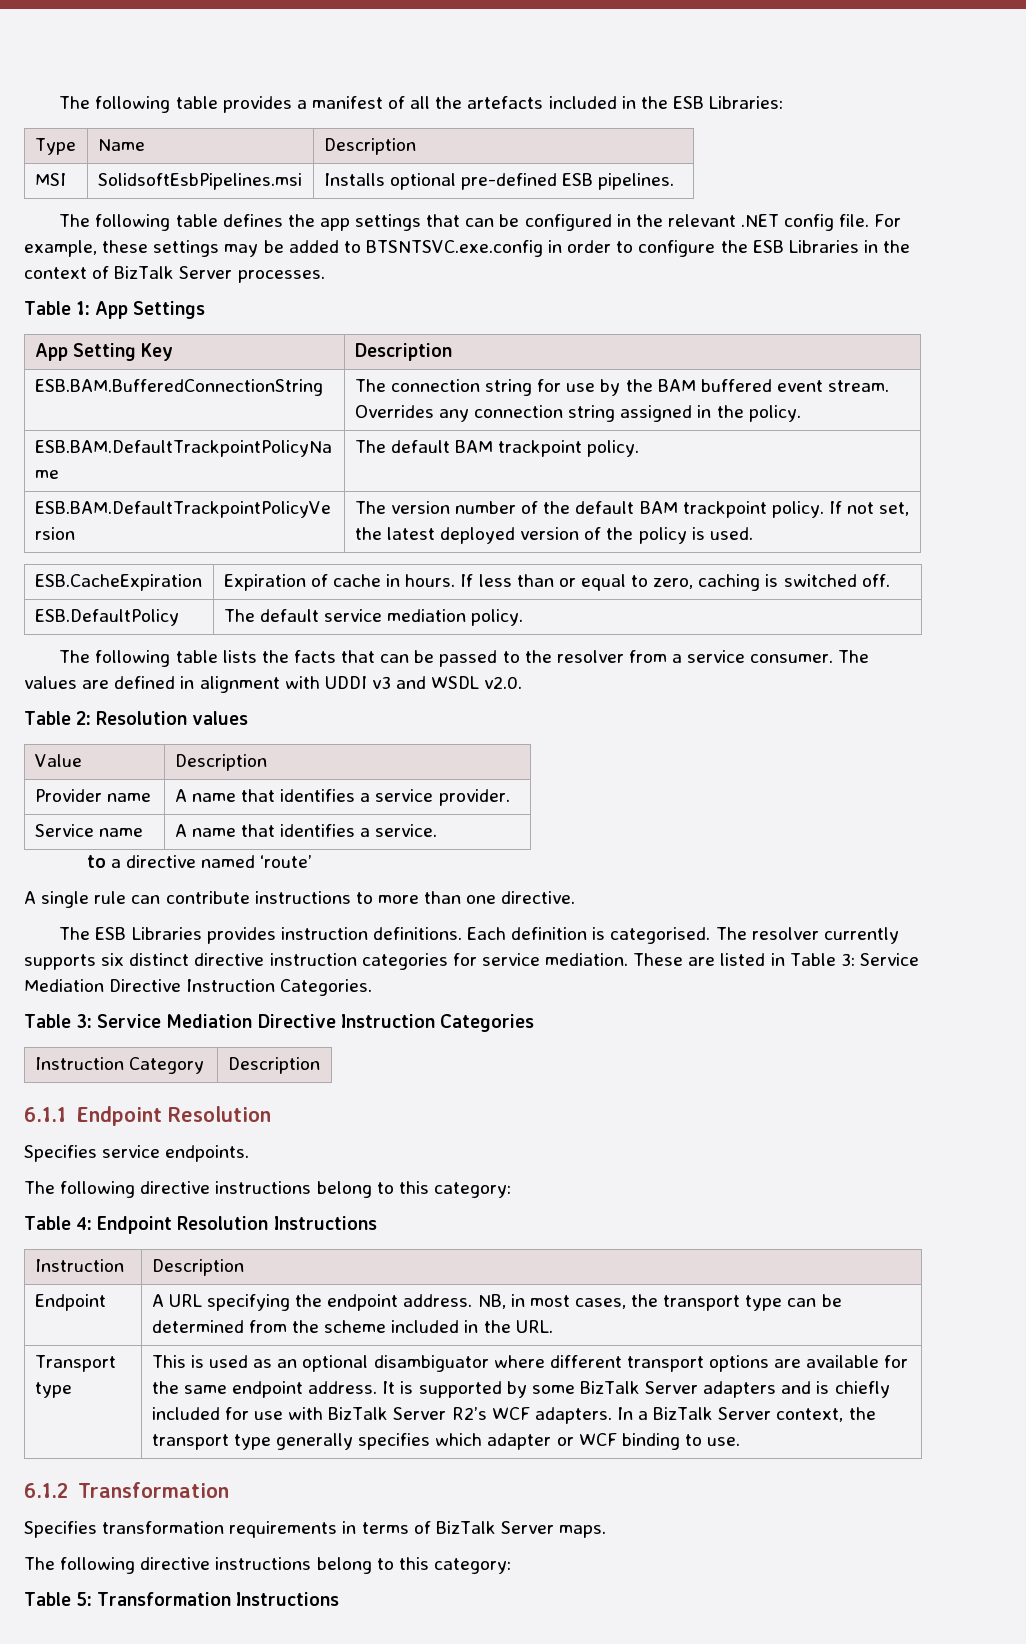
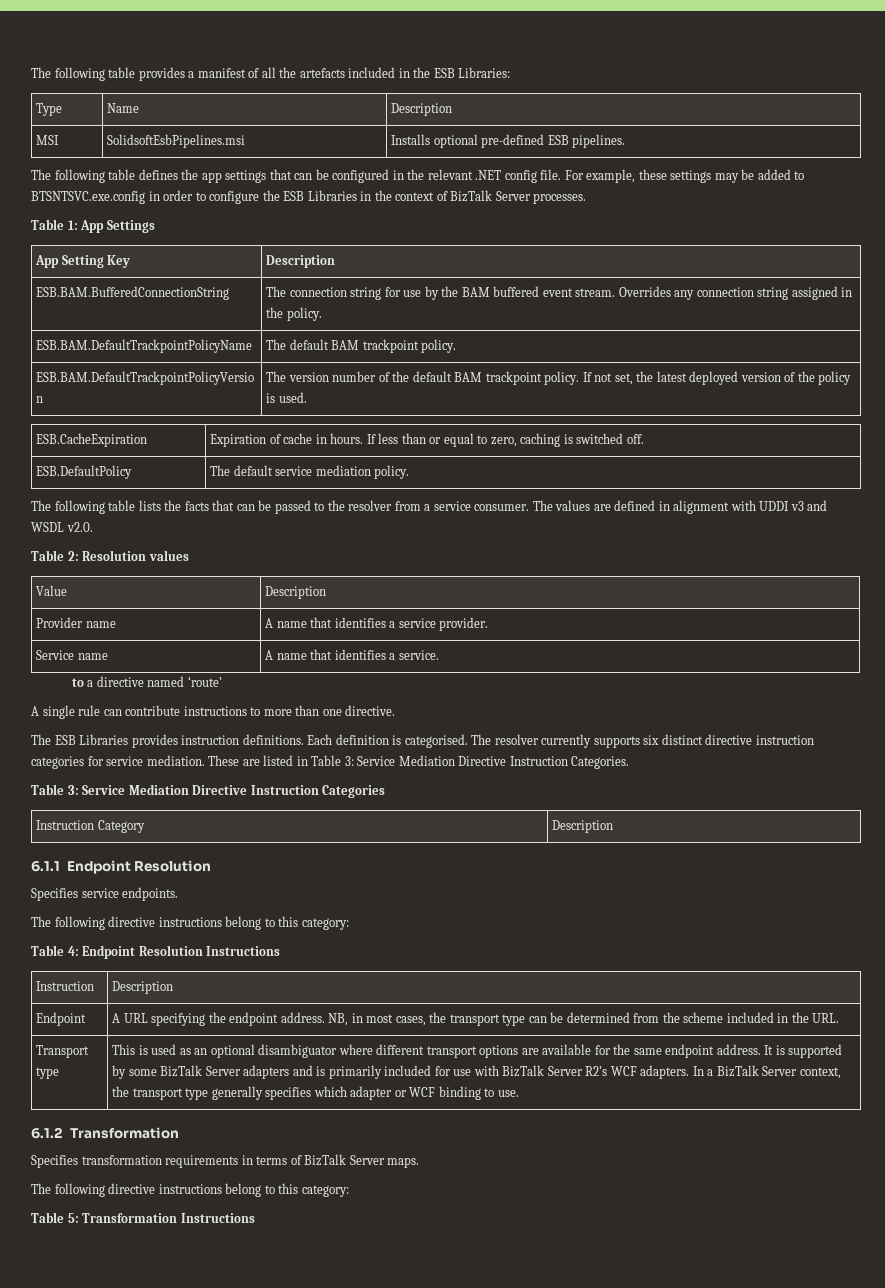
- It is supported by some BizTalk Server adapters and is chiefly included for use with BizTalk Server R2’s WCF adapters.
+ It is supported by some BizTalk Server adapters and is primarily included for use with BizTalk Server R2’s WCF adapters.

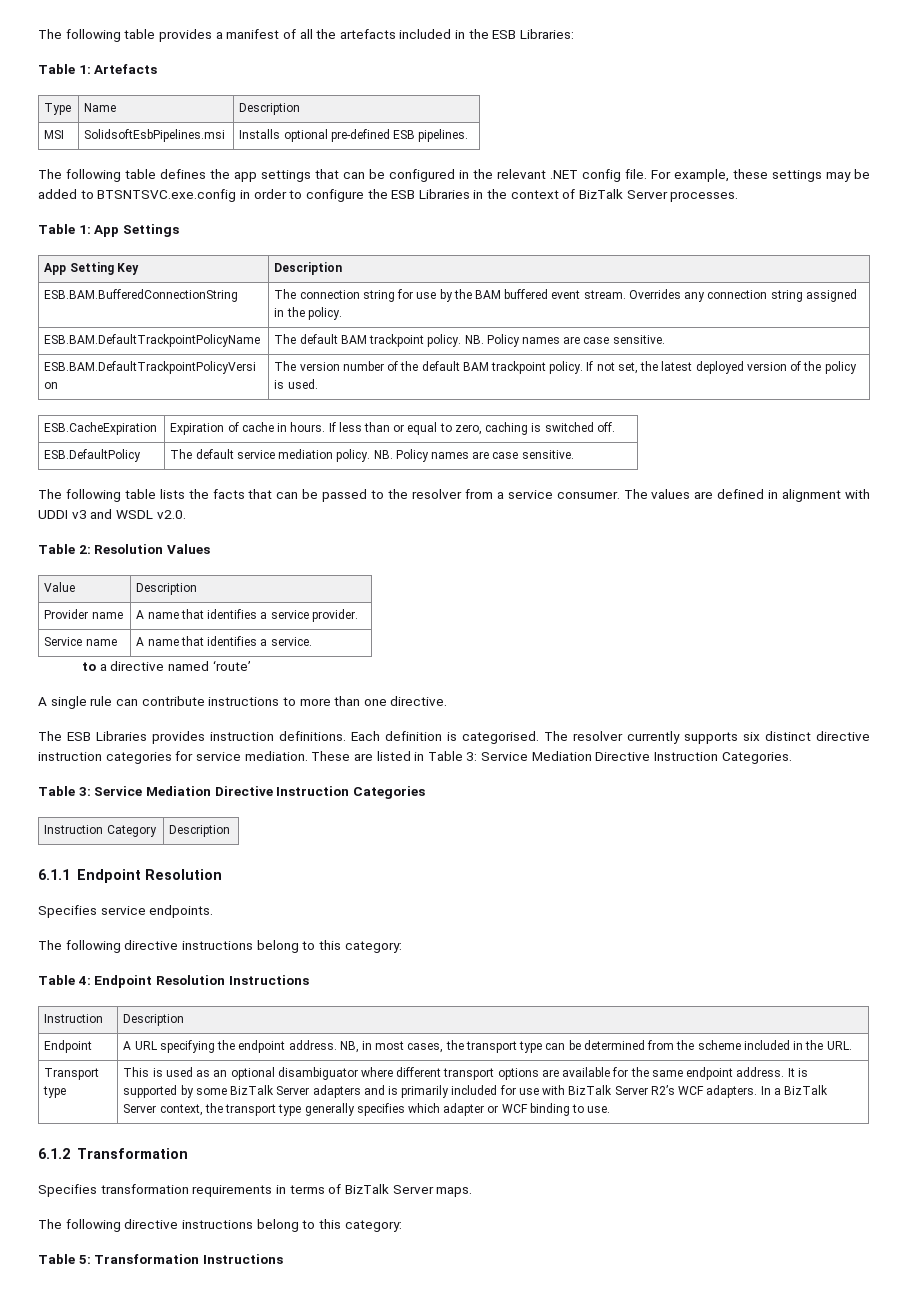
+ Table 1: Artefacts
- ESB.BAM.DefaultTrackpointPolicyName | The default BAM trackpoint policy.
+ ESB.BAM.DefaultTrackpointPolicyName | The default BAM trackpoint policy. NB. Policy names are case sensitive.
- ESB.DefaultPolicy | The default service mediation policy.
+ ESB.DefaultPolicy | The default service mediation policy. NB. Policy names are case sensitive.
- Table 2: Resolution values
+ Table 2: Resolution Values

